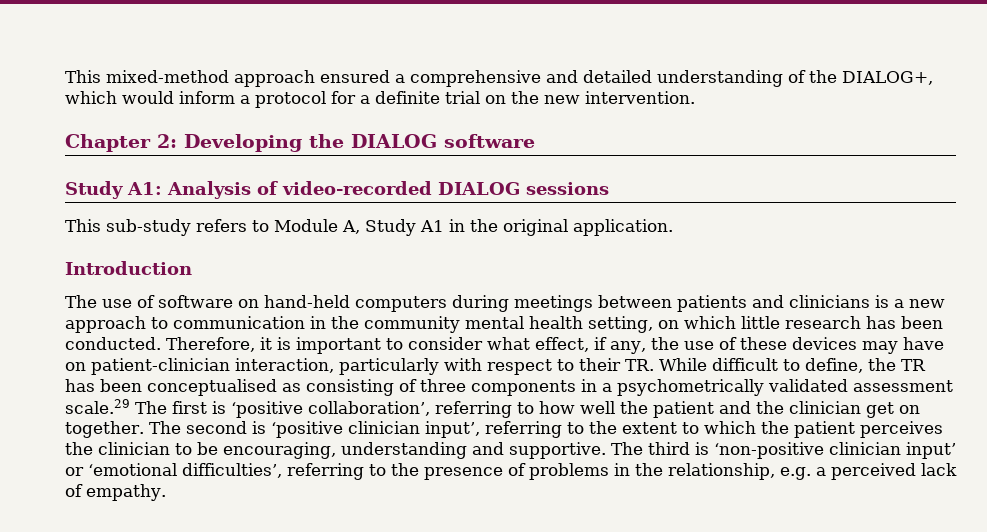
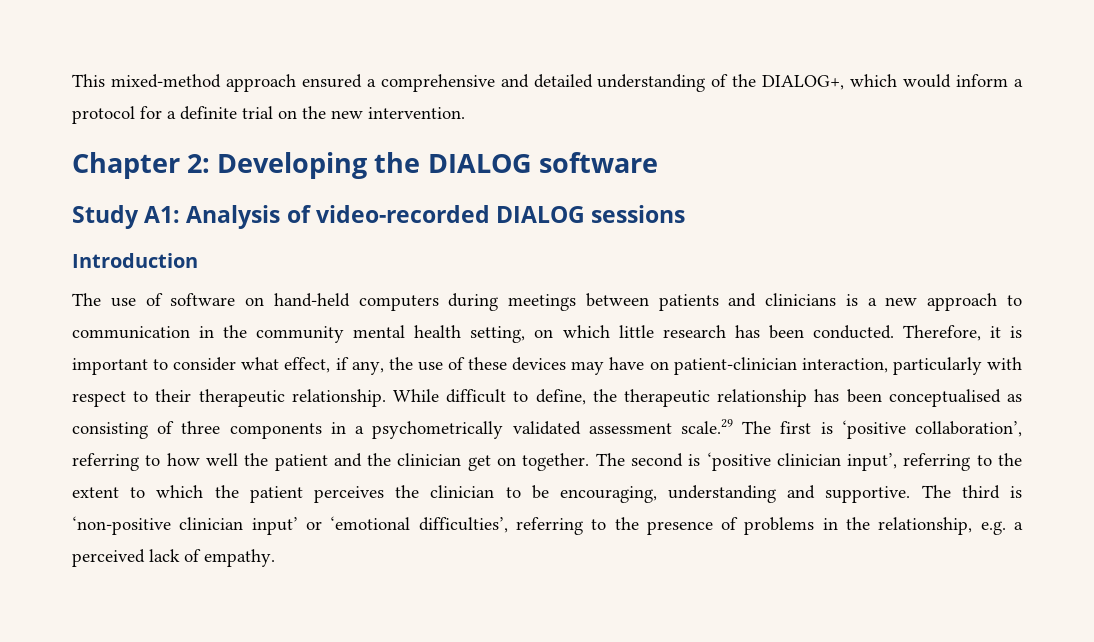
- This sub-study refers to Module A, Study A1 in the original application.
- Therefore, it is important to consider what effect, if any, the use of these devices may have on patient-clinician interaction, particularly with respect to their TR. While difficult to define, the TR has been conceptualised as consisting of three components in a psychometrically validated assessment scale.29 The first is ‘positive collaboration’, referring to how well the patient and the clinician get on together.
+ Therefore, it is important to consider what effect, if any, the use of these devices may have on patient-clinician interaction, particularly with respect to their therapeutic relationship. While difficult to define, the therapeutic relationship has been conceptualised as consisting of three components in a psychometrically validated assessment scale.29 The first is ‘positive collaboration’, referring to how well the patient and the clinician get on together.

